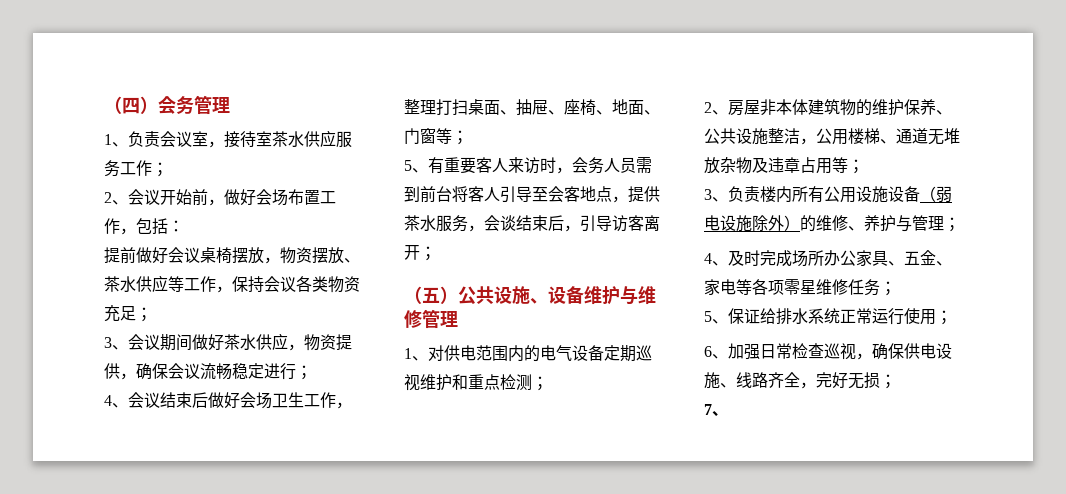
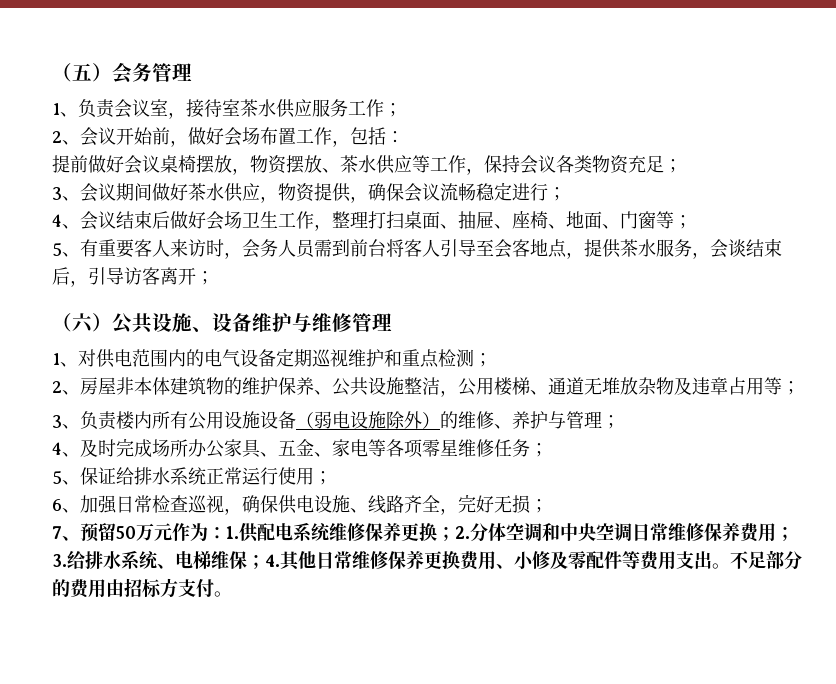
- （四）会务管理
+ （五）会务管理
- （五）公共设施、设备维护与维修管理
+ （六）公共设施、设备维护与维修管理
- 7、
+ 7、预留50万元作为：1.供配电系统维修保养更换；2.分体空调和中央空调日常维修保养费用；3.给排水系统、电梯维保；4.其他日常维修保养更换费用、小修及零配件等费用支出。不足部分的费用由招标方支付。

